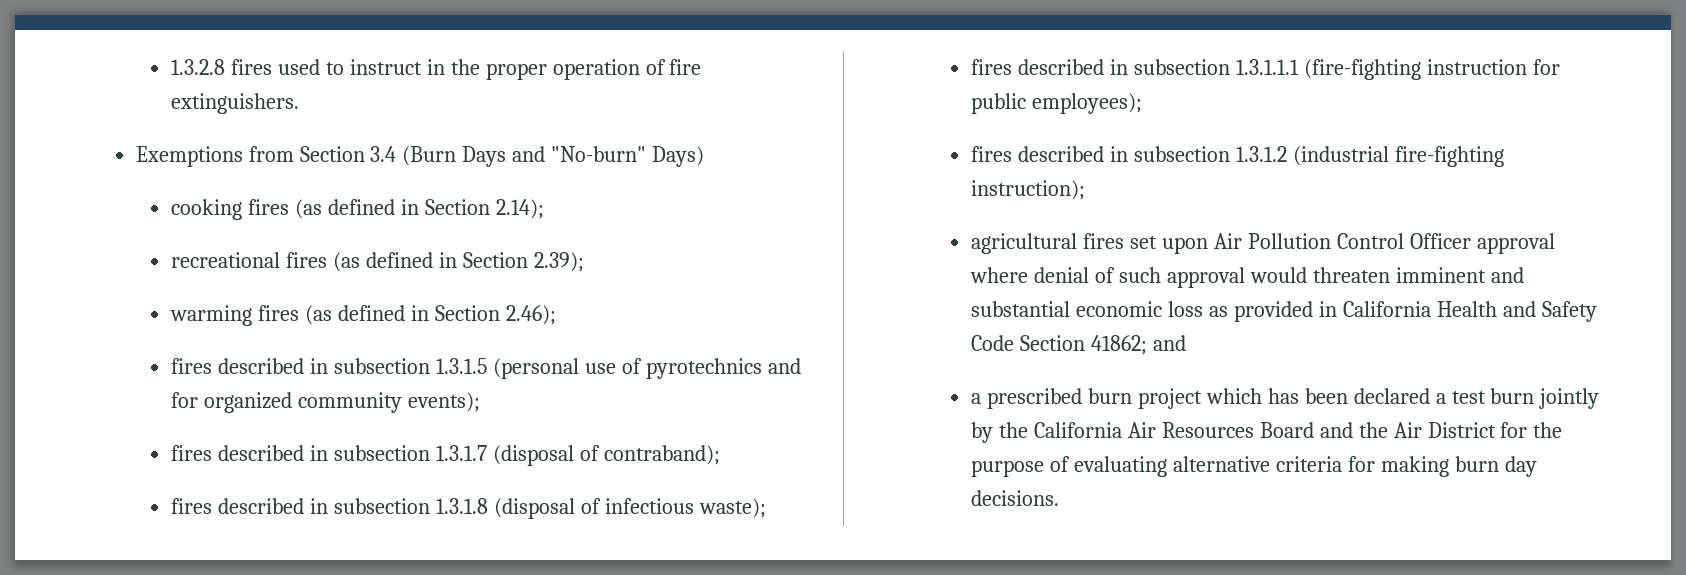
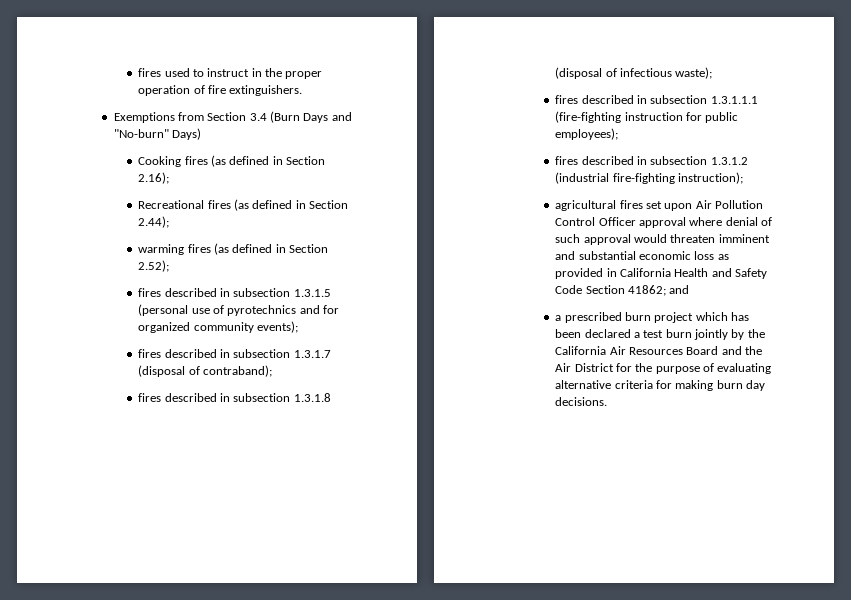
- 1.3.2.8 fires used to instruct in the proper operation of fire extinguishers.
+ fires used to instruct in the proper operation of fire extinguishers.
- cooking fires (as defined in Section 2.14);
- recreational fires (as defined in Section 2.39);
+ Cooking fires (as defined in Section 2.16);
+ Recreational fires (as defined in Section 2.44);
- warming fires (as defined in Section 2.46);
+ warming fires (as defined in Section 2.52);

